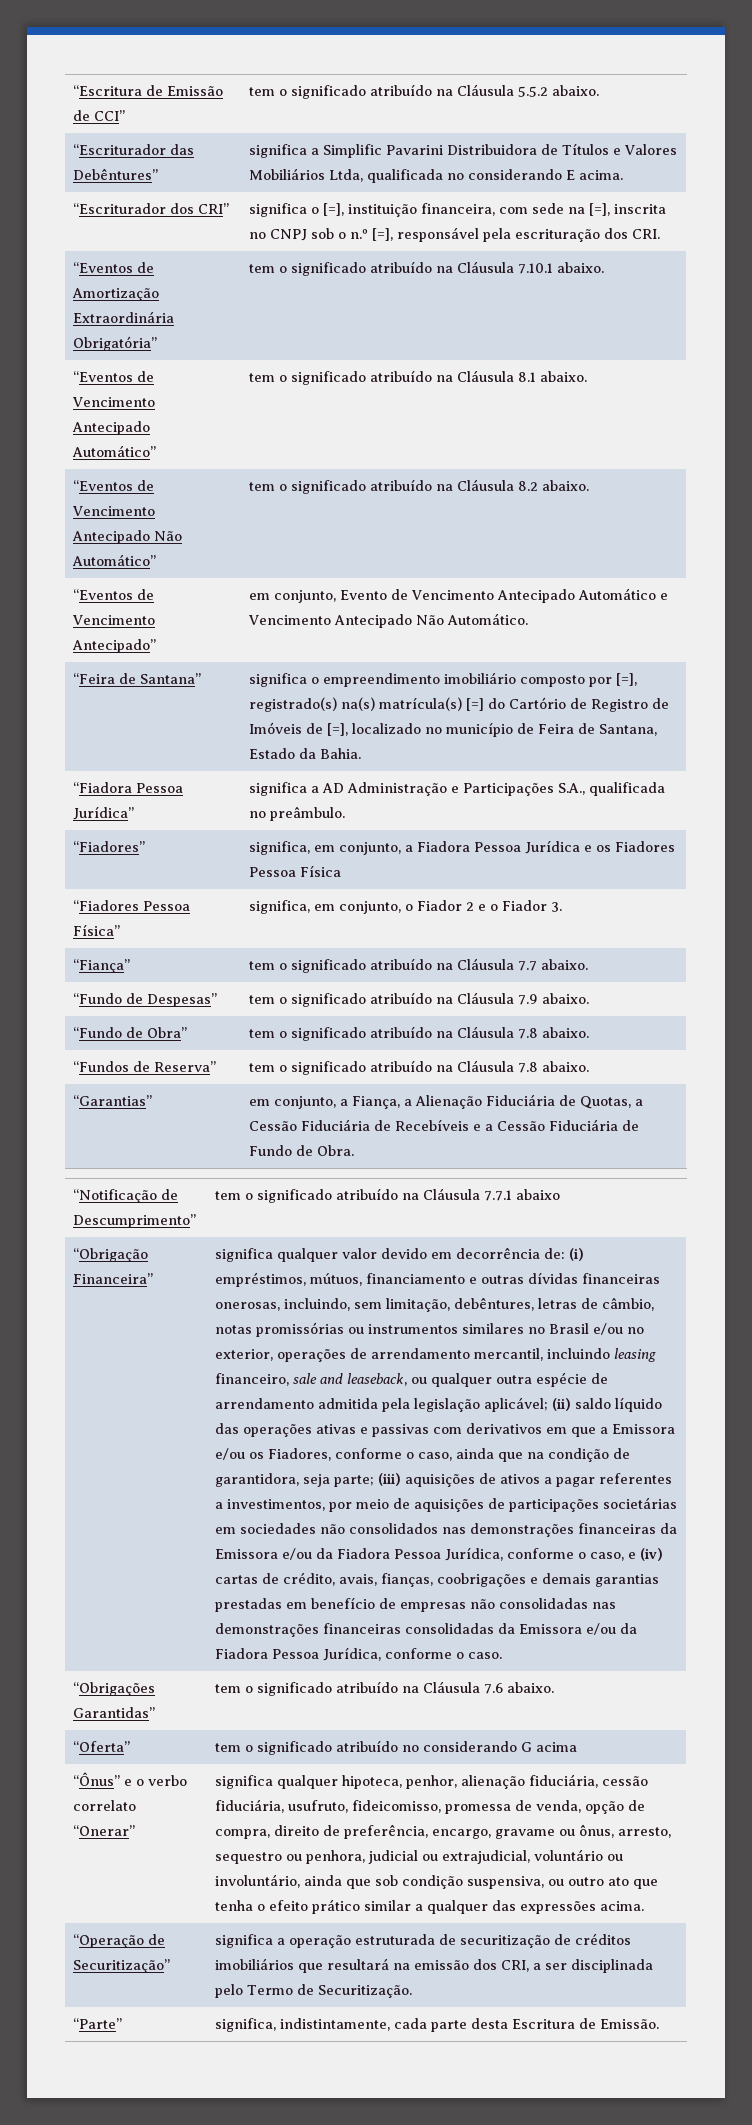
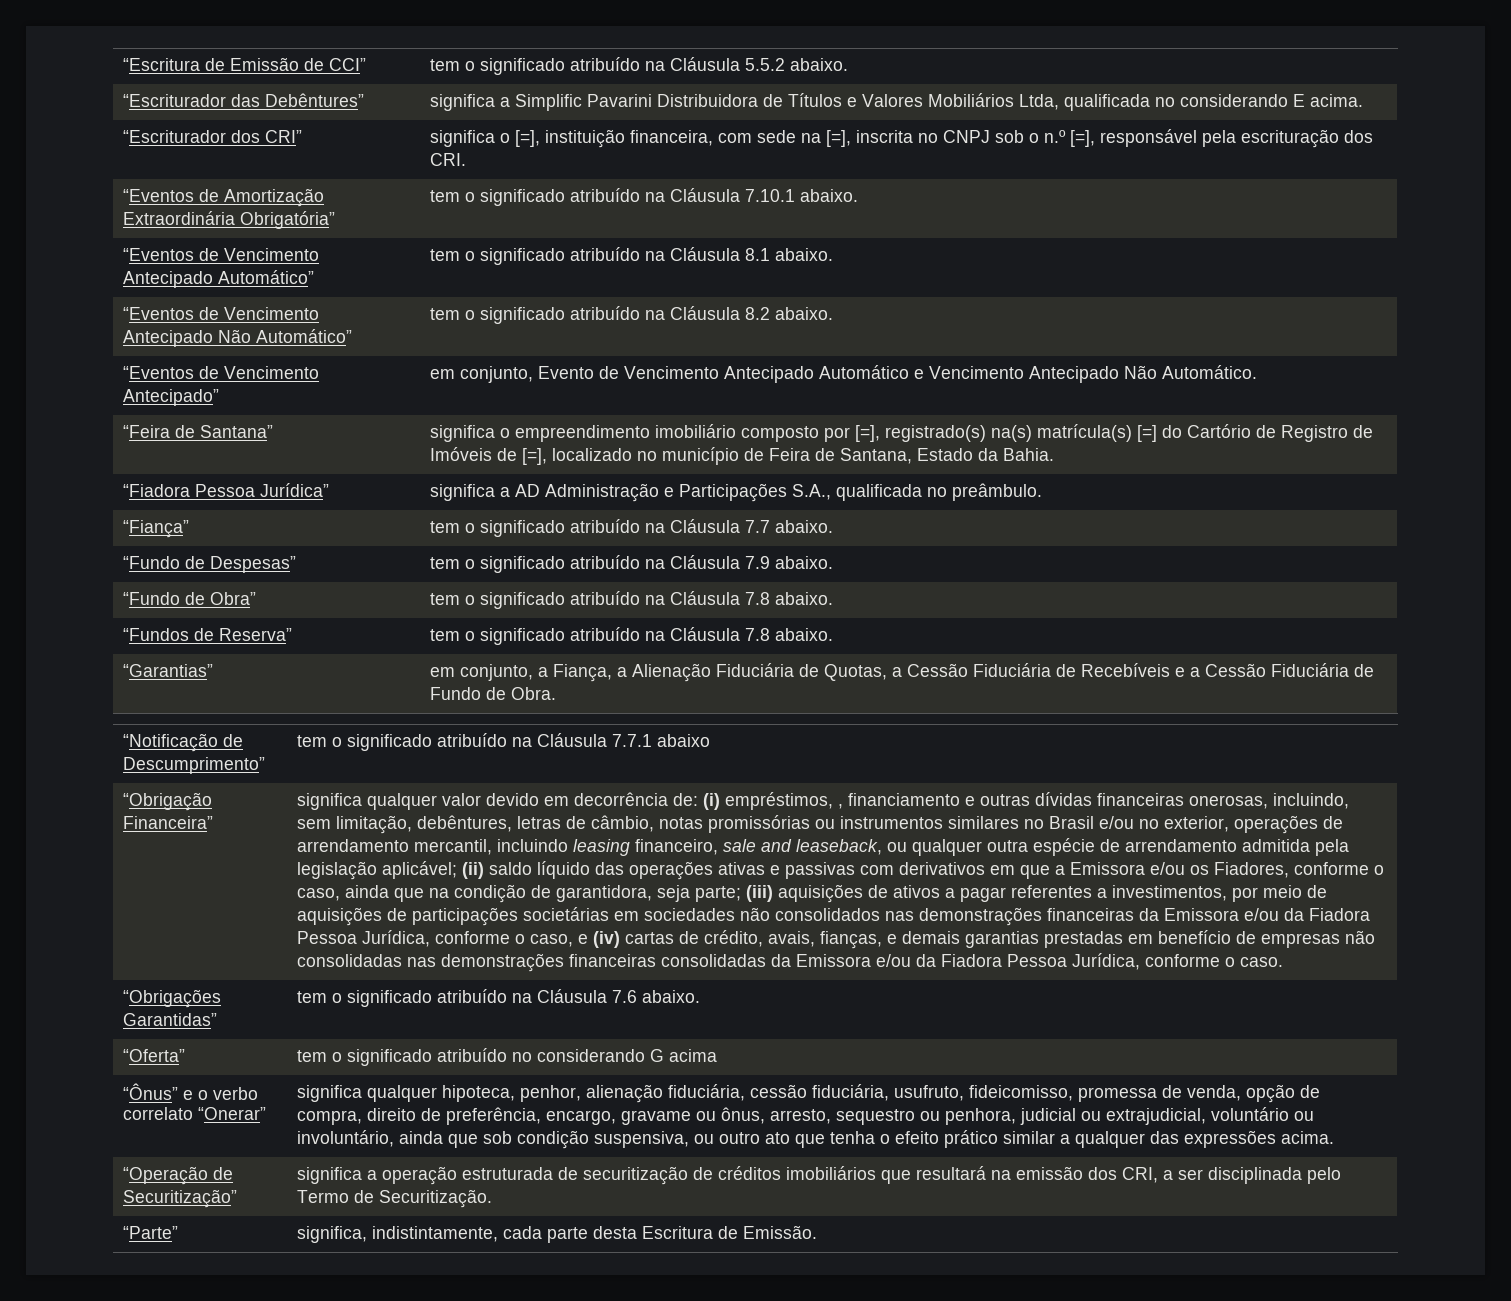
- “Fiadores” | significa, em conjunto, a Fiadora Pessoa Jurídica e os Fiadores Pessoa Física
- “Fiadores Pessoa Física” | significa, em conjunto, o Fiador 2 e o Fiador 3.
- (i) empréstimos, mútuos, financiamento e outras dívidas financeiras onerosas, incluindo, sem limitação, debêntures, letras de câmbio, notas promissórias ou instrumentos similares no Brasil e/ou no exterior, operações de arrendamento mercantil, incluindo leasing financeiro, sale and leaseback, ou qualquer outra espécie de arrendamento admitida pela legislação aplicável;
+ (i) empréstimos, , financiamento e outras dívidas financeiras onerosas, incluindo, sem limitação, debêntures, letras de câmbio, notas promissórias ou instrumentos similares no Brasil e/ou no exterior, operações de arrendamento mercantil, incluindo leasing financeiro, sale and leaseback, ou qualquer outra espécie de arrendamento admitida pela legislação aplicável;
- (iii) aquisições de ativos a pagar referentes a investimentos, por meio de aquisições de participações societárias em sociedades não consolidados nas demonstrações financeiras da Emissora e/ou da Fiadora Pessoa Jurídica, conforme o caso, e (iv) cartas de crédito, avais, fianças, coobrigações e demais garantias prestadas em benefício de empresas não consolidadas nas demonstrações financeiras consolidadas da Emissora e/ou da Fiadora Pessoa Jurídica, conforme o caso.
+ (iii) aquisições de ativos a pagar referentes a investimentos, por meio de aquisições de participações societárias em sociedades não consolidados nas demonstrações financeiras da Emissora e/ou da Fiadora Pessoa Jurídica, conforme o caso, e (iv) cartas de crédito, avais, fianças, e demais garantias prestadas em benefício de empresas não consolidadas nas demonstrações financeiras consolidadas da Emissora e/ou da Fiadora Pessoa Jurídica, conforme o caso.

